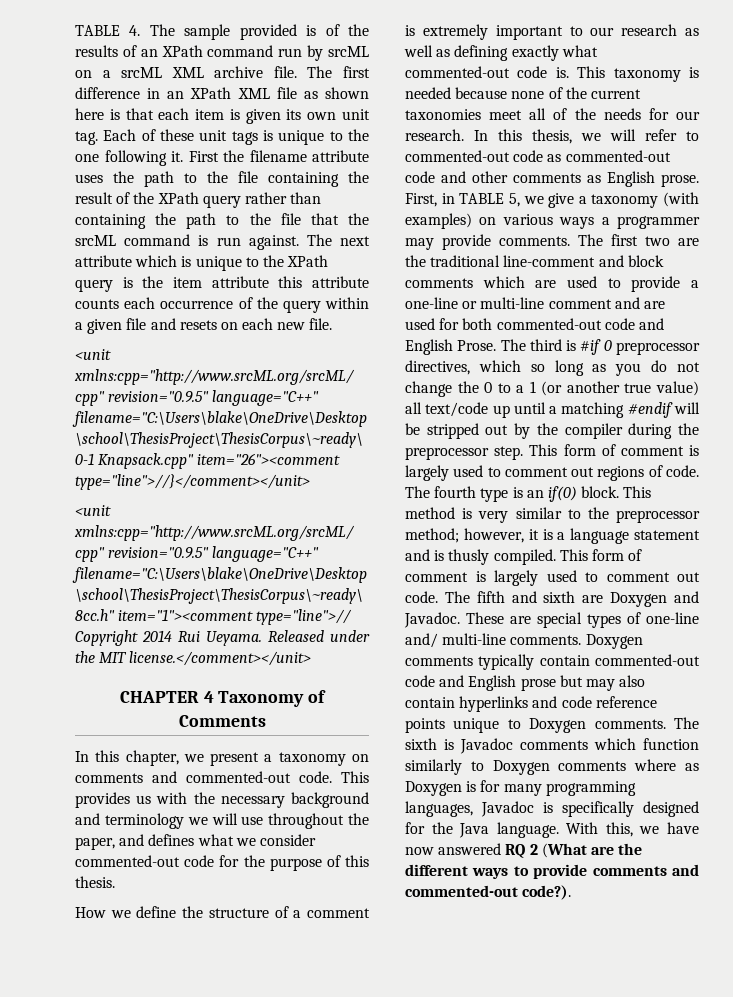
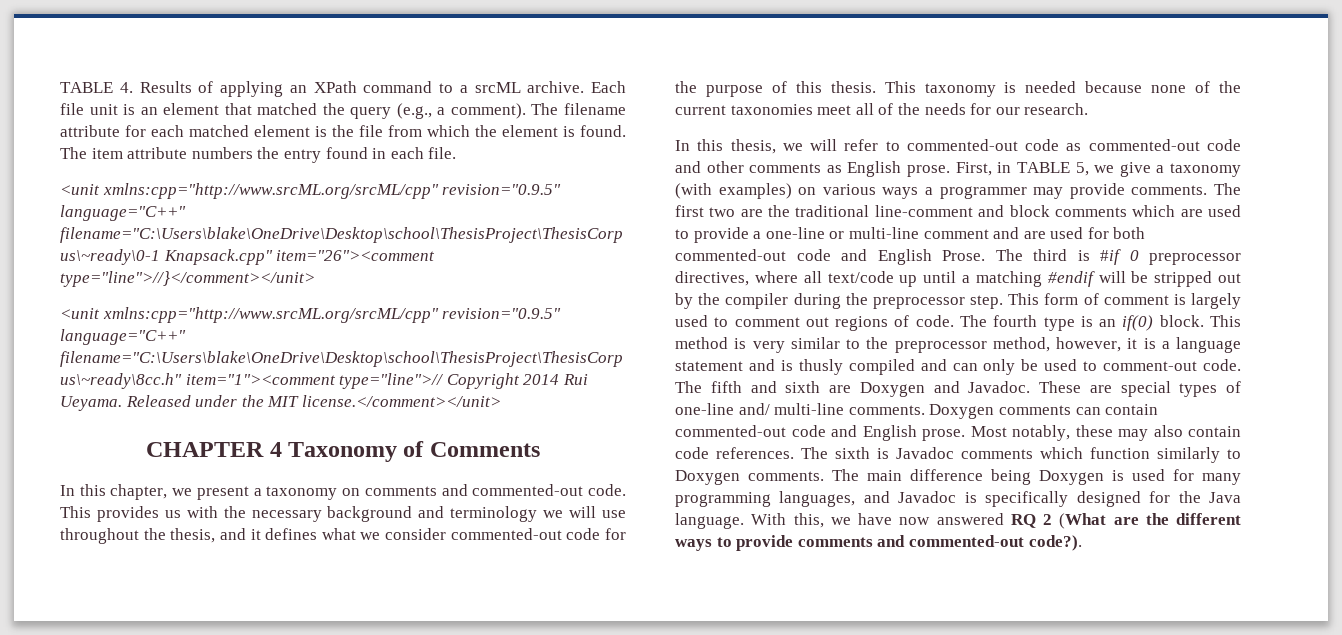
- TABLE 4. The sample provided is of the results of an XPath command run by srcML on a srcML XML archive file. The first difference in an XPath XML file as shown here is that each item is given its own unit tag. Each of these unit tags is unique to the one following it. First the filename attribute uses the path to the file containing the result of the XPath query rather than containing the path to the file that the srcML command is run against. The next attribute which is unique to the XPath query is the item attribute this attribute counts each occurrence of the query within a given file and resets on each new file.
+ TABLE 4. Results of applying an XPath command to a srcML archive. Each file unit is an element that matched the query (e.g., a comment). The filename attribute for each matched element is the file from which the element is found. The item attribute numbers the entry found in each file.
- This provides us with the necessary background and terminology we will use throughout the paper, and defines what we consider commented-out code for the purpose of this thesis.
- How we define the structure of a comment is extremely important to our research as well as defining exactly what commented-out code is.
+ This provides us with the necessary background and terminology we will use throughout the thesis, and it defines what we consider commented-out code for the purpose of this thesis.
- This taxonomy is needed because none of the current taxonomies meet all of the needs for our research. In this thesis, we will refer to commented-out code as commented-out code and other comments as English prose.
+ This taxonomy is needed because none of the current taxonomies meet all of the needs for our research.
+ In this thesis, we will refer to commented-out code as commented-out code and other comments as English prose.
- The third is #if 0 preprocessor directives, which so long as you do not change the 0 to a 1 (or another true value) all text/code up until a matching #endif will be stripped out by the compiler during the preprocessor step.
+ The third is #if 0 preprocessor directives, where all text/code up until a matching #endif will be stripped out by the compiler during the preprocessor step.
- This method is very similar to the preprocessor method; however, it is a language statement and is thusly compiled. This form of comment is largely used to comment out code.
+ This method is very similar to the preprocessor method, however, it is a language statement and is thusly compiled and can only be used to comment-out code.
- Doxygen comments typically contain commented-out code and English prose but may also contain hyperlinks and code reference points unique to Doxygen comments.
+ Doxygen comments can contain commented-out code and English prose. Most notably, these may also contain code references.
- The sixth is Javadoc comments which function similarly to Doxygen comments where as Doxygen is for many programming languages, Javadoc is specifically designed for the Java language.
+ The sixth is Javadoc comments which function similarly to Doxygen comments. The main difference being Doxygen is used for many programming languages, and Javadoc is specifically designed for the Java language.

